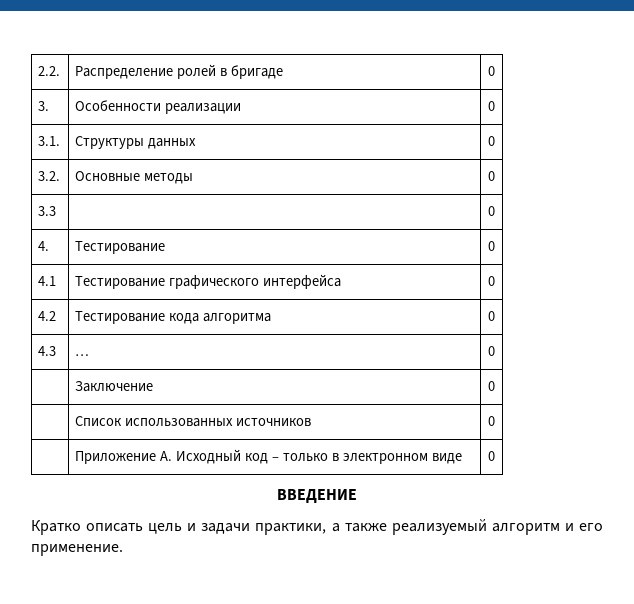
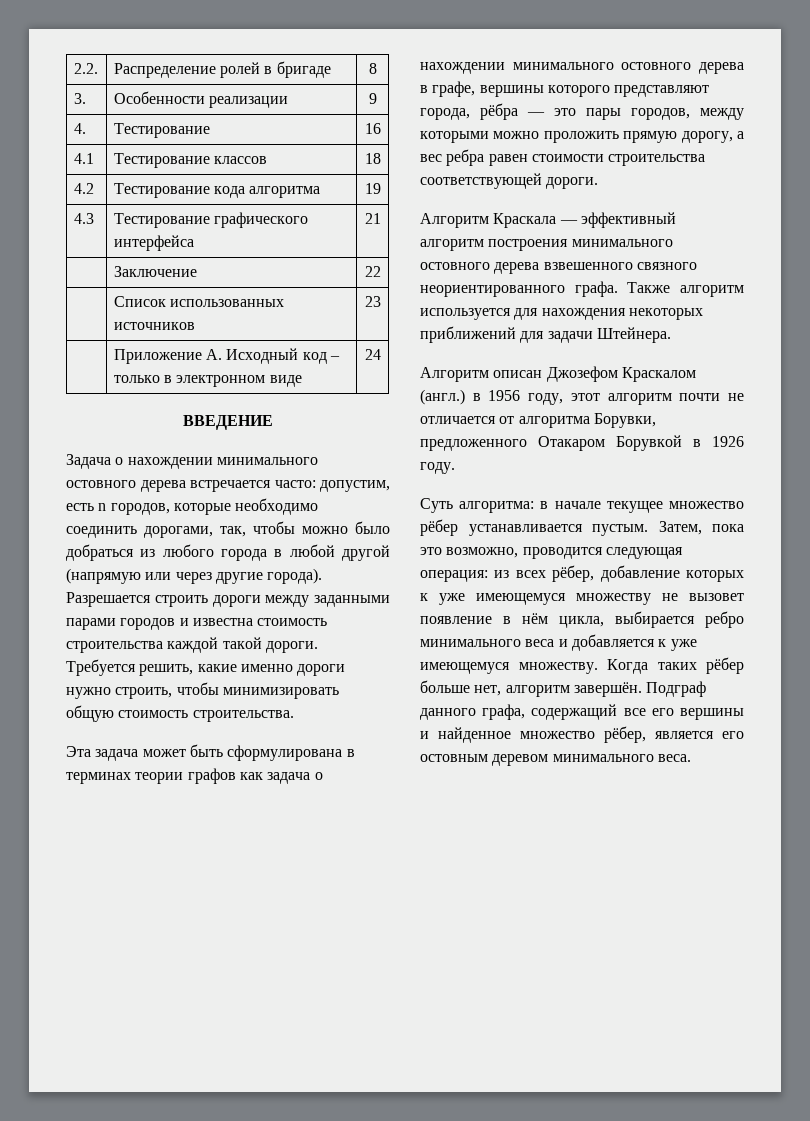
- 2.2. | Распределение ролей в бригаде | 0
+ 2.2. | Распределение ролей в бригаде | 8
- 3. | Особенности реализации | 0
- 3.1. | Структуры данных | 0
- 3.2. | Основные методы | 0
- 3.3 | | 0
+ 3. | Особенности реализации | 9
- 4. | Тестирование | 0
+ 4. | Тестирование | 16
- 4.1 | Тестирование графического интерфейса | 0
+ 4.1 | Тестирование классов | 18
- 4.2 | Тестирование кода алгоритма | 0
+ 4.2 | Тестирование кода алгоритма | 19
- 4.3 | … | 0
+ 4.3 | Тестирование графического интерфейса | 21
- | Заключение | 0
+ | Заключение | 22
- | Список использованных источников | 0
+ | Список использованных источников | 23
- | Приложение А. Исходный код – только в электронном виде | 0
+ | Приложение А. Исходный код – только в электронном виде | 24
- Кратко описать цель и задачи практики, а также реализуемый алгоритм и его применение.
+ Задача о нахождении минимального остовного дерева встречается часто: допустим, есть n городов, которые необходимо соединить дорогами, так, чтобы можно было добраться из любого города в любой другой (напрямую или через другие города). Разрешается строить дороги между заданными парами городов и известна стоимость строительства каждой такой дороги. Требуется решить, какие именно дороги нужно строить, чтобы минимизировать общую стоимость строительства.
+ Эта задача может быть сформулирована в терминах теории графов как задача о нахождении минимального остовного дерева в графе, вершины которого представляют города, рёбра — это пары городов, между которыми можно проложить прямую дорогу, а вес ребра равен стоимости строительства соответствующей дороги.
+ Алгоритм Краскала — эффективный алгоритм построения минимального остовного дерева взвешенного связного неориентированного графа. Также алгоритм используется для нахождения некоторых приближений для задачи Штейнера.
+ Алгоритм описан Джозефом Краскалом (англ.) в 1956 году, этот алгоритм почти не отличается от алгоритма Борувки, предложенного Отакаром Борувкой в 1926 году.
+ Суть алгоритма: в начале текущее множество рёбер устанавливается пустым. Затем, пока это возможно, проводится следующая операция: из всех рёбер, добавление которых к уже имеющемуся множеству не вызовет появление в нём цикла, выбирается ребро минимального веса и добавляется к уже имеющемуся множеству. Когда таких рёбер больше нет, алгоритм завершён. Подграф данного графа, содержащий все его вершины и найденное множество рёбер, является его остовным деревом минимального веса.

